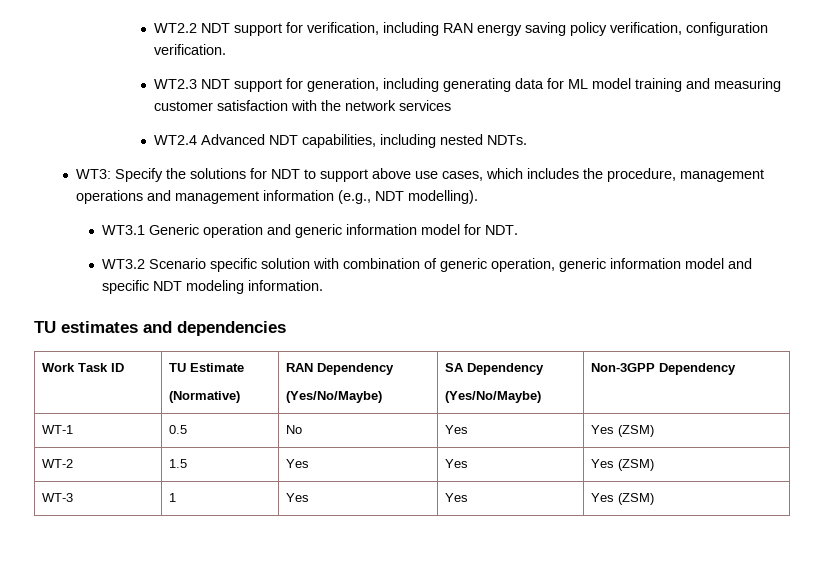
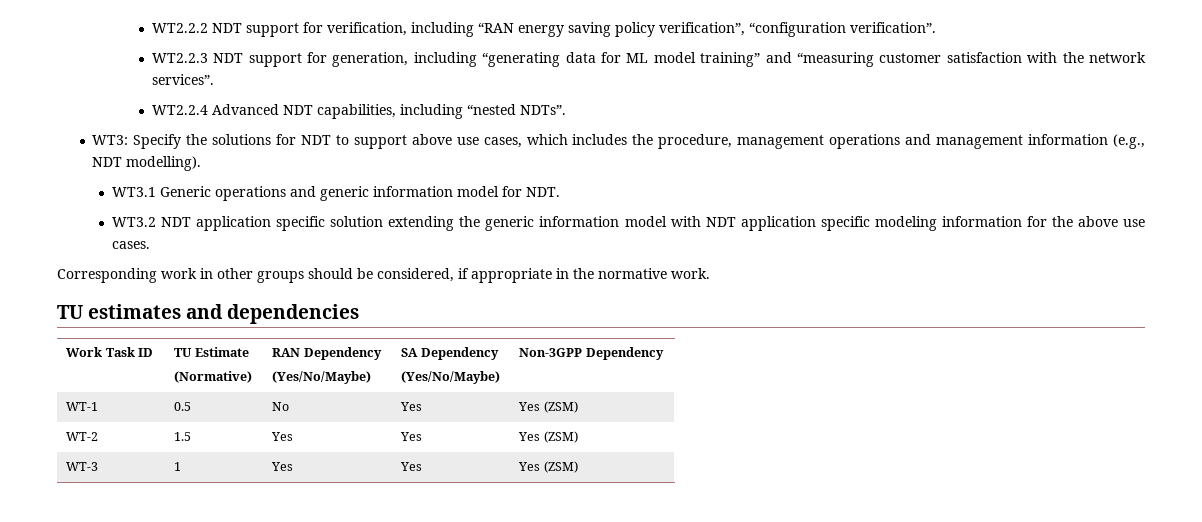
- WT2.2 NDT support for verification, including RAN energy saving policy verification, configuration verification.
- WT2.3 NDT support for generation, including generating data for ML model training and measuring customer satisfaction with the network services
- WT2.4 Advanced NDT capabilities, including nested NDTs.
+ WT2.2.2 NDT support for verification, including “RAN energy saving policy verification”, “configuration verification”.
+ WT2.2.3 NDT support for generation, including “generating data for ML model training” and “measuring customer satisfaction with the network services”.
+ WT2.2.4 Advanced NDT capabilities, including “nested NDTs”.
- WT3.1 Generic operation and generic information model for NDT.
+ WT3.1 Generic operations and generic information model for NDT.
- WT3.2 Scenario specific solution with combination of generic operation, generic information model and specific NDT modeling information.
+ WT3.2 NDT application specific solution extending the generic information model with NDT application specific modeling information for the above use cases.
+ Corresponding work in other groups should be considered, if appropriate in the normative work.

